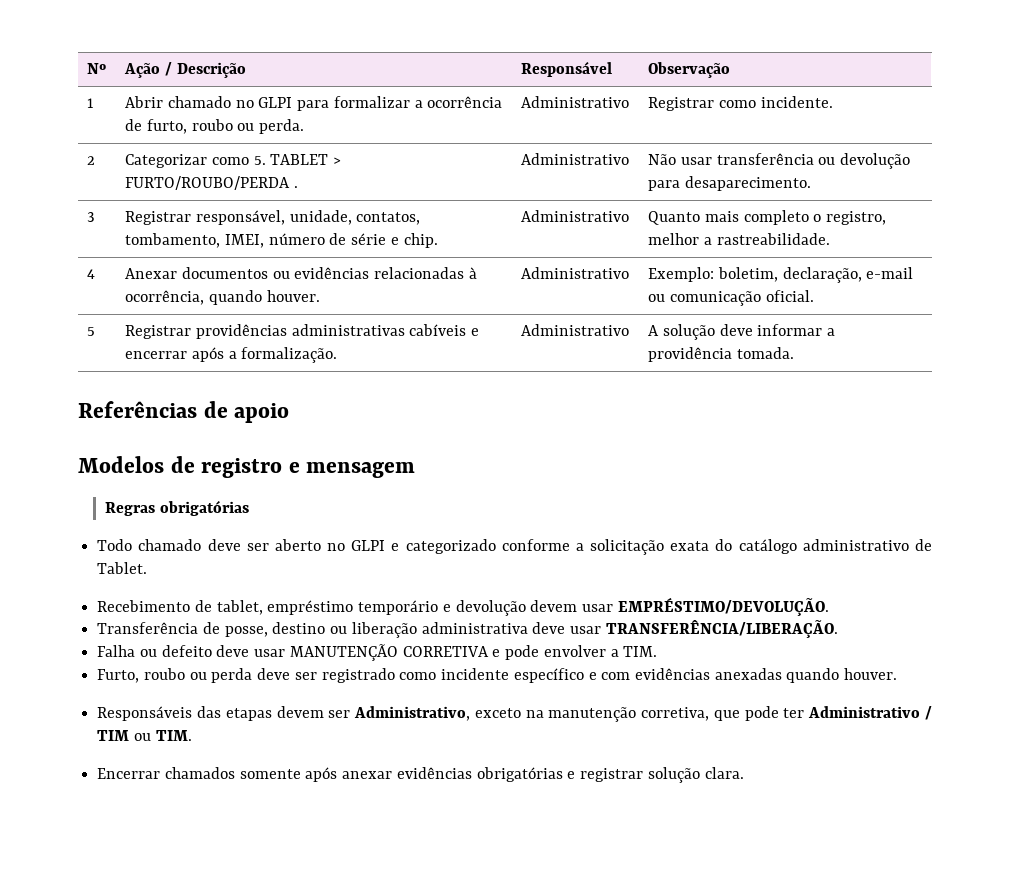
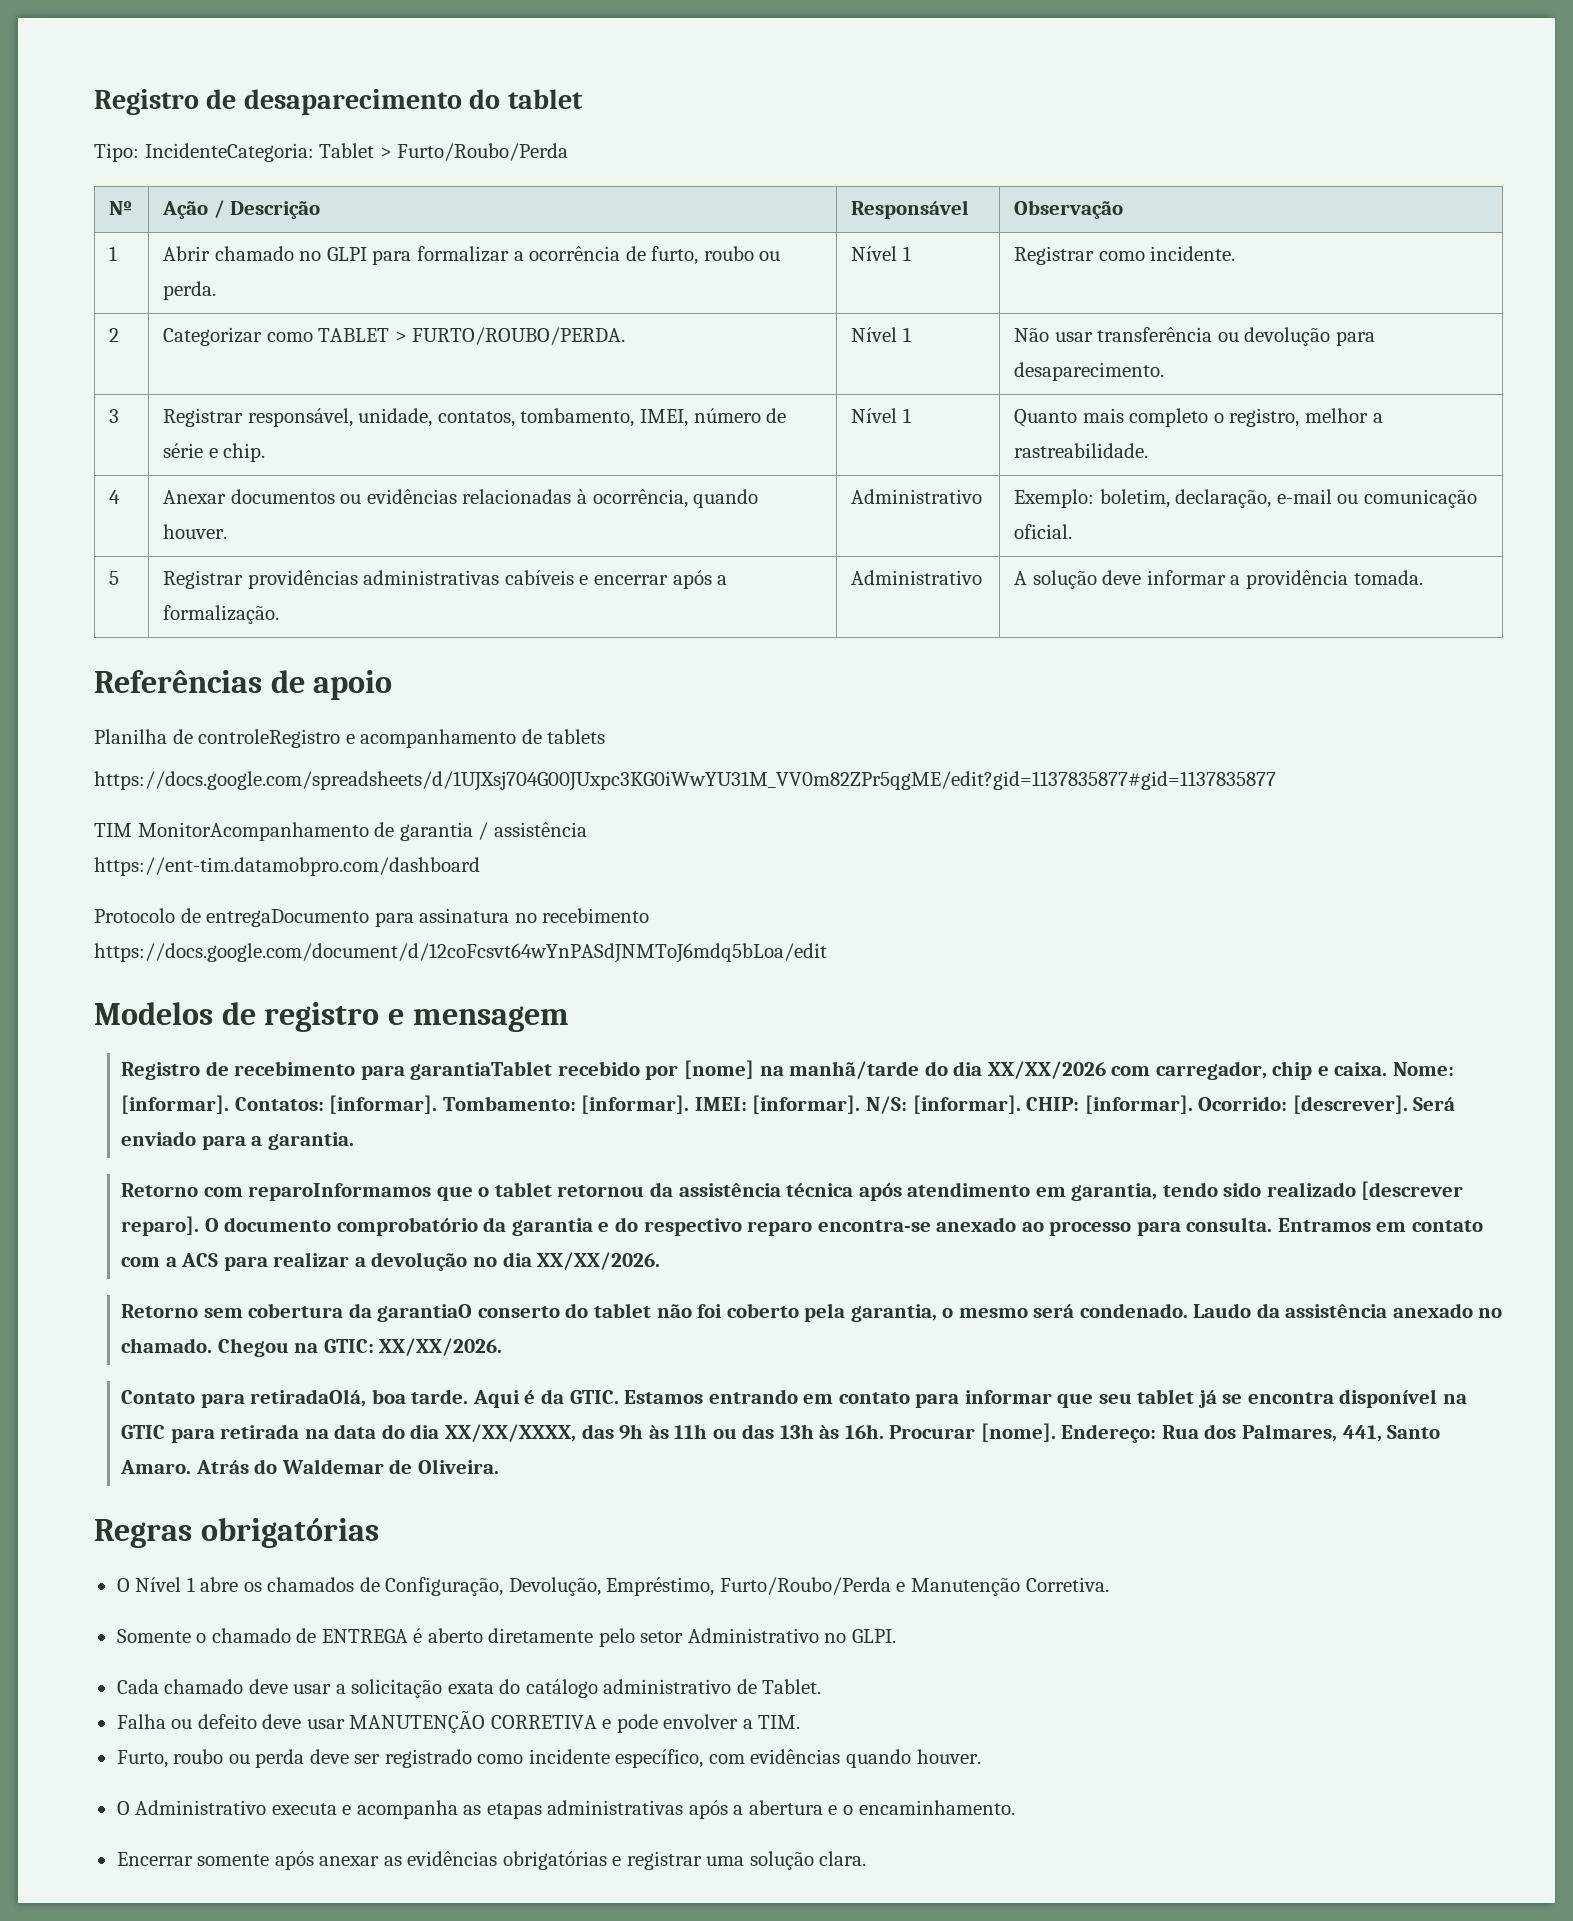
+ Registro de desaparecimento do tablet
+ Tipo: IncidenteCategoria: Tablet > Furto/Roubo/Perda
- 1 | Abrir chamado no GLPI para formalizar a ocorrência de furto, roubo ou perda. | Administrativo | Registrar como incidente.
+ 1 | Abrir chamado no GLPI para formalizar a ocorrência de furto, roubo ou perda. | Nível 1 | Registrar como incidente.
- 2 | Categorizar como 5. TABLET > FURTO/ROUBO/PERDA . | Administrativo | Não usar transferência ou devolução para desaparecimento.
+ 2 | Categorizar como TABLET > FURTO/ROUBO/PERDA. | Nível 1 | Não usar transferência ou devolução para desaparecimento.
- 3 | Registrar responsável, unidade, contatos, tombamento, IMEI, número de série e chip. | Administrativo | Quanto mais completo o registro, melhor a rastreabilidade.
+ 3 | Registrar responsável, unidade, contatos, tombamento, IMEI, número de série e chip. | Nível 1 | Quanto mais completo o registro, melhor a rastreabilidade.
+ Planilha de controleRegistro e acompanhamento de tablets
+ https://docs.google.com/spreadsheets/d/1UJXsj704G00JUxpc3KG0iWwYU31M_VV0m82ZPr5qgME/edit?gid=1137835877#gid=1137835877
+ TIM MonitorAcompanhamento de garantia / assistência
+ https://ent-tim.datamobpro.com/dashboard
+ Protocolo de entregaDocumento para assinatura no recebimento
+ https://docs.google.com/document/d/12coFcsvt64wYnPASdJNMToJ6mdq5bLoa/edit
+ Registro de recebimento para garantiaTablet recebido por [nome] na manhã/tarde do dia XX/XX/2026 com carregador, chip e caixa. Nome: [informar]. Contatos: [informar]. Tombamento: [informar]. IMEI: [informar]. N/S: [informar]. CHIP: [informar]. Ocorrido: [descrever]. Será enviado para a garantia.
+ Retorno com reparoInformamos que o tablet retornou da assistência técnica após atendimento em garantia, tendo sido realizado [descrever reparo]. O documento comprobatório da garantia e do respectivo reparo encontra-se anexado ao processo para consulta. Entramos em contato com a ACS para realizar a devolução no dia XX/XX/2026.
+ Retorno sem cobertura da garantiaO conserto do tablet não foi coberto pela garantia, o mesmo será condenado. Laudo da assistência anexado no chamado. Chegou na GTIC: XX/XX/2026.
+ Contato para retiradaOlá, boa tarde. Aqui é da GTIC. Estamos entrando em contato para informar que seu tablet já se encontra disponível na GTIC para retirada na data do dia XX/XX/XXXX, das 9h às 11h ou das 13h às 16h. Procurar [nome]. Endereço: Rua dos Palmares, 441, Santo Amaro. Atrás do Waldemar de Oliveira.
  Regras obrigatórias
- Todo chamado deve ser aberto no GLPI e categorizado conforme a solicitação exata do catálogo administrativo de Tablet.
+ O Nível 1 abre os chamados de Configuração, Devolução, Empréstimo, Furto/Roubo/Perda e Manutenção Corretiva.
+ Somente o chamado de ENTREGA é aberto diretamente pelo setor Administrativo no GLPI.
+ Cada chamado deve usar a solicitação exata do catálogo administrativo de Tablet.
- Recebimento de tablet, empréstimo temporário e devolução devem usar EMPRÉSTIMO/DEVOLUÇÃO.
- Transferência de posse, destino ou liberação administrativa deve usar TRANSFERÊNCIA/LIBERAÇÃO.
- Furto, roubo ou perda deve ser registrado como incidente específico e com evidências anexadas quando houver.
+ Furto, roubo ou perda deve ser registrado como incidente específico, com evidências quando houver.
- Responsáveis das etapas devem ser Administrativo, exceto na manutenção corretiva, que pode ter Administrativo / TIM ou TIM.
+ O Administrativo executa e acompanha as etapas administrativas após a abertura e o encaminhamento.
- Encerrar chamados somente após anexar evidências obrigatórias e registrar solução clara.
+ Encerrar somente após anexar as evidências obrigatórias e registrar uma solução clara.

